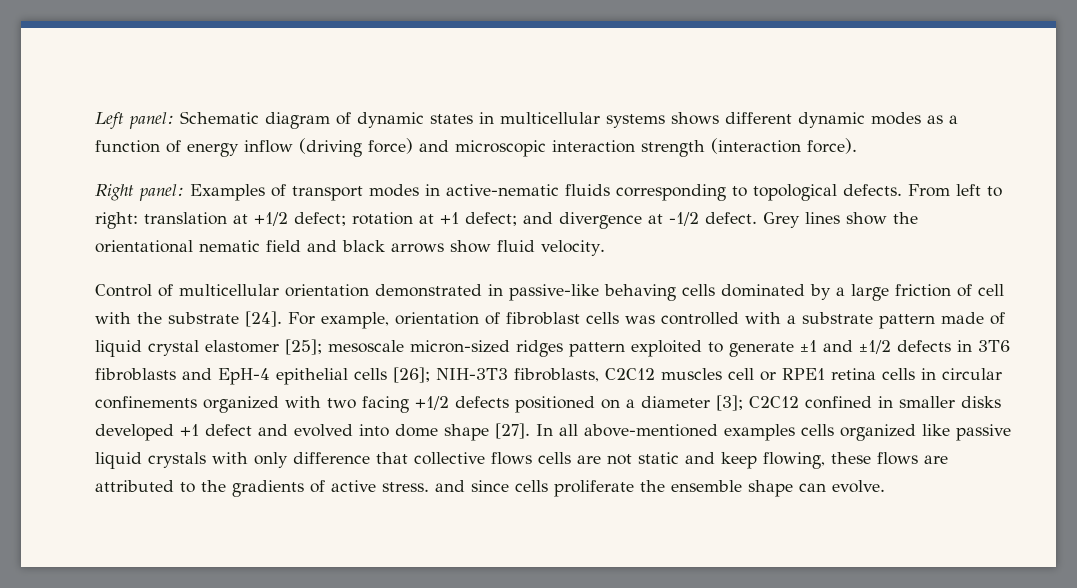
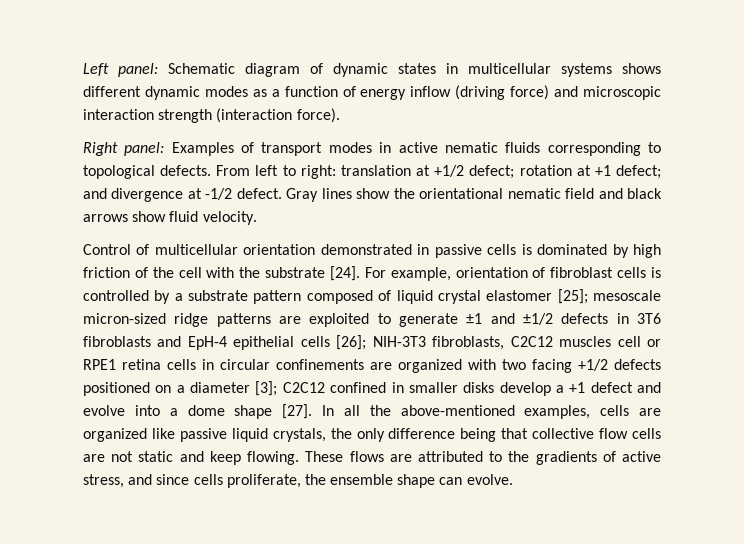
- Right panel: Examples of transport modes in active-nematic fluids corresponding to topological defects.
+ Right panel: Examples of transport modes in active nematic fluids corresponding to topological defects.
- Grey lines show the orientational nematic field and black arrows show fluid velocity.
+ Gray lines show the orientational nematic field and black arrows show fluid velocity.
- Control of multicellular orientation demonstrated in passive-like behaving cells dominated by a large friction of cell with the substrate [24].
+ Control of multicellular orientation demonstrated in passive cells is dominated by high friction of the cell with the substrate [24].
- For example, orientation of fibroblast cells was controlled with a substrate pattern made of liquid crystal elastomer [25];
+ For example, orientation of fibroblast cells is controlled by a substrate pattern composed of liquid crystal elastomer [25];
- mesoscale micron-sized ridges pattern exploited to generate ±1 and ±1/2 defects in 3T6 fibroblasts and EpH-4 epithelial cells [26];
+ mesoscale micron-sized ridge patterns are exploited to generate ±1 and ±1/2 defects in 3T6 fibroblasts and EpH-4 epithelial cells [26];
- NIH-3T3 fibroblasts, C2C12 muscles cell or RPE1 retina cells in circular confinements organized with two facing +1/2 defects positioned on a diameter [3];
+ NIH-3T3 fibroblasts, C2C12 muscles cell or RPE1 retina cells in circular confinements are organized with two facing +1/2 defects positioned on a diameter [3];
- C2C12 confined in smaller disks developed +1 defect and evolved into dome shape [27].
+ C2C12 confined in smaller disks develop a +1 defect and evolve into a dome shape [27].
- In all above-mentioned examples cells organized like passive liquid crystals with only difference that collective flows cells are not static and keep flowing, these flows are attributed to the gradients of active stress. and since cells proliferate the ensemble shape can evolve.
+ In all the above-mentioned examples, cells are organized like passive liquid crystals, the only difference being that collective flow cells are not static and keep flowing. These flows are attributed to the gradients of active stress, and since cells proliferate, the ensemble shape can evolve.

